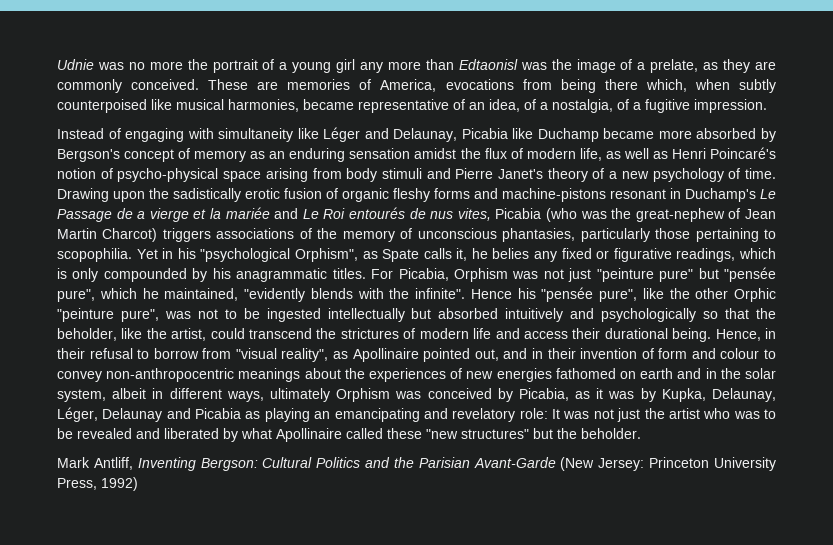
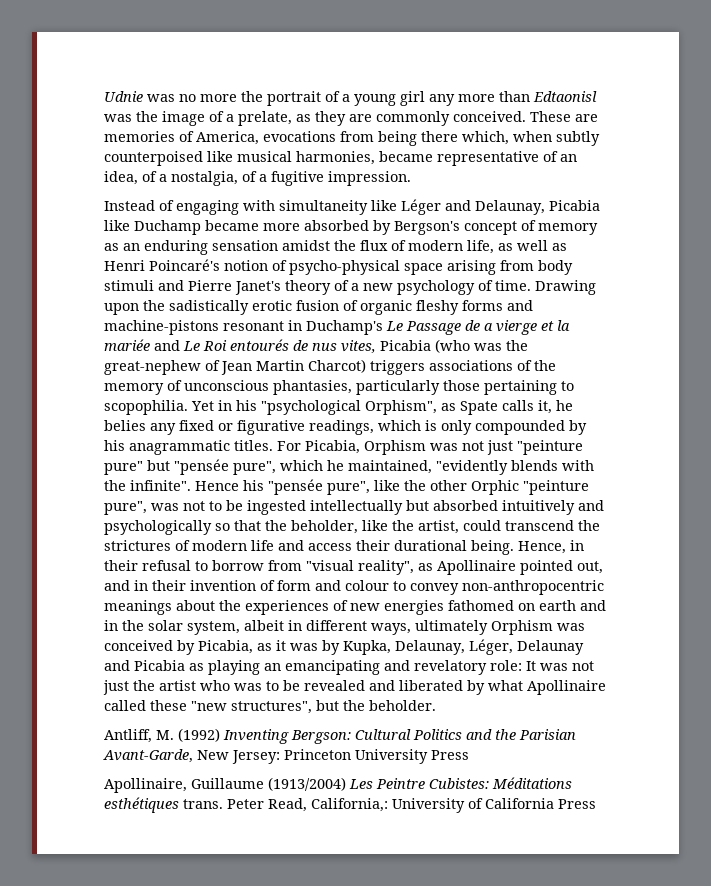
- It was not just the artist who was to be revealed and liberated by what Apollinaire called these "new structures" but the beholder.
+ It was not just the artist who was to be revealed and liberated by what Apollinaire called these "new structures", but the beholder.
- Mark Antliff, Inventing Bergson: Cultural Politics and the Parisian Avant-Garde (New Jersey: Princeton University Press, 1992)
+ Antliff, M. (1992) Inventing Bergson: Cultural Politics and the Parisian Avant-Garde, New Jersey: Princeton University Press
+ Apollinaire, Guillaume (1913/2004) Les Peintre Cubistes: Méditations esthétiques trans. Peter Read, California,: University of California Press

